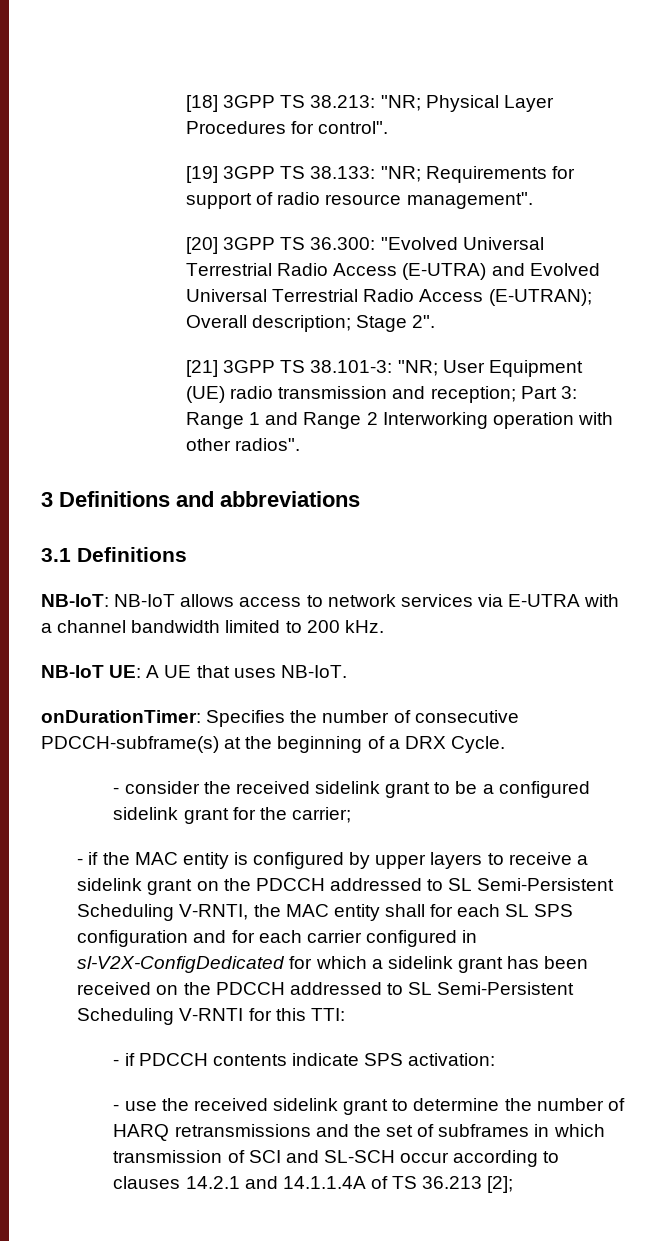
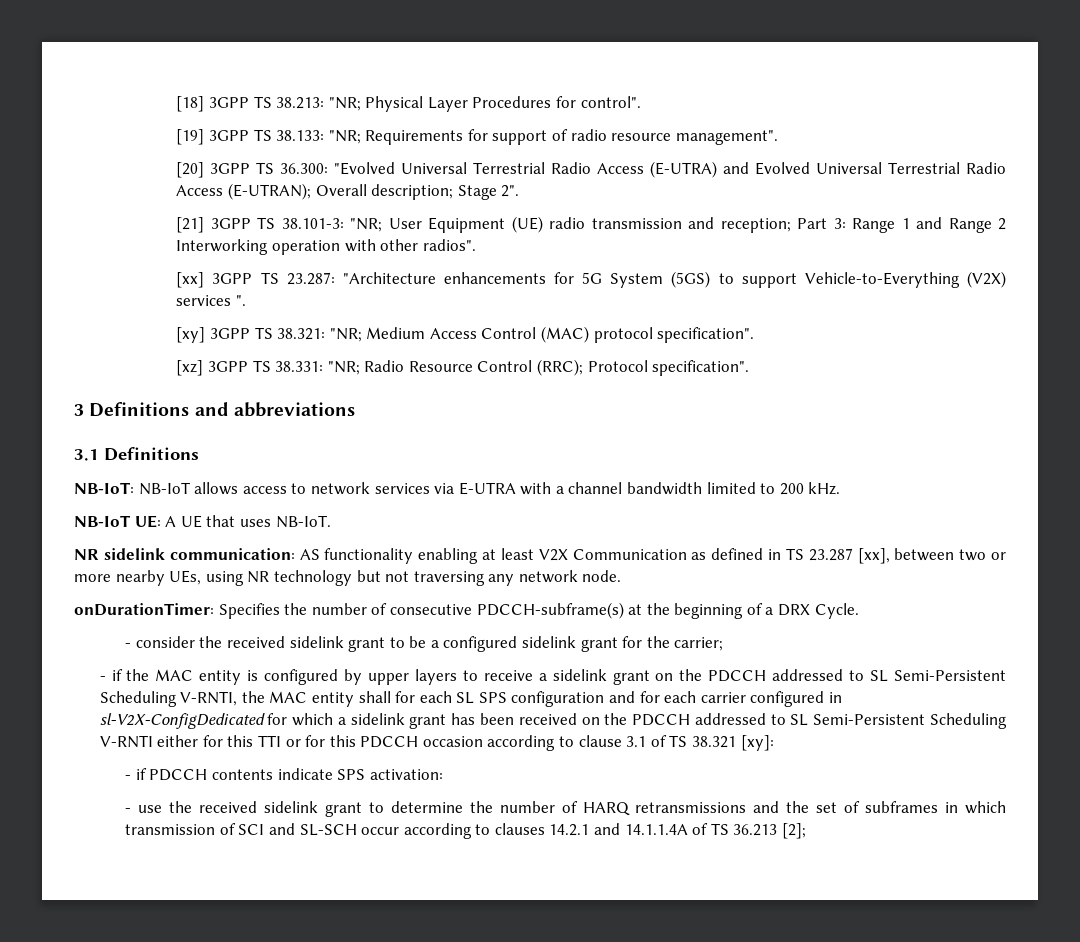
+ [xx] 3GPP TS 23.287: "Architecture enhancements for 5G System (5GS) to support Vehicle-to-Everything (V2X) services ".
+ [xy] 3GPP TS 38.321: "NR; Medium Access Control (MAC) protocol specification".
+ [xz] 3GPP TS 38.331: "NR; Radio Resource Control (RRC); Protocol specification".
+ NR sidelink communication: AS functionality enabling at least V2X Communication as defined in TS 23.287 [xx], between two or more nearby UEs, using NR technology but not traversing any network node.
- - if the MAC entity is configured by upper layers to receive a sidelink grant on the PDCCH addressed to SL Semi-Persistent Scheduling V-RNTI, the MAC entity shall for each SL SPS configuration and for each carrier configured in sl-V2X-ConfigDedicated for which a sidelink grant has been received on the PDCCH addressed to SL Semi-Persistent Scheduling V-RNTI for this TTI:
+ - if the MAC entity is configured by upper layers to receive a sidelink grant on the PDCCH addressed to SL Semi-Persistent Scheduling V-RNTI, the MAC entity shall for each SL SPS configuration and for each carrier configured in sl-V2X-ConfigDedicated for which a sidelink grant has been received on the PDCCH addressed to SL Semi-Persistent Scheduling V-RNTI either for this TTI or for this PDCCH occasion according to clause 3.1 of TS 38.321 [xy]:

